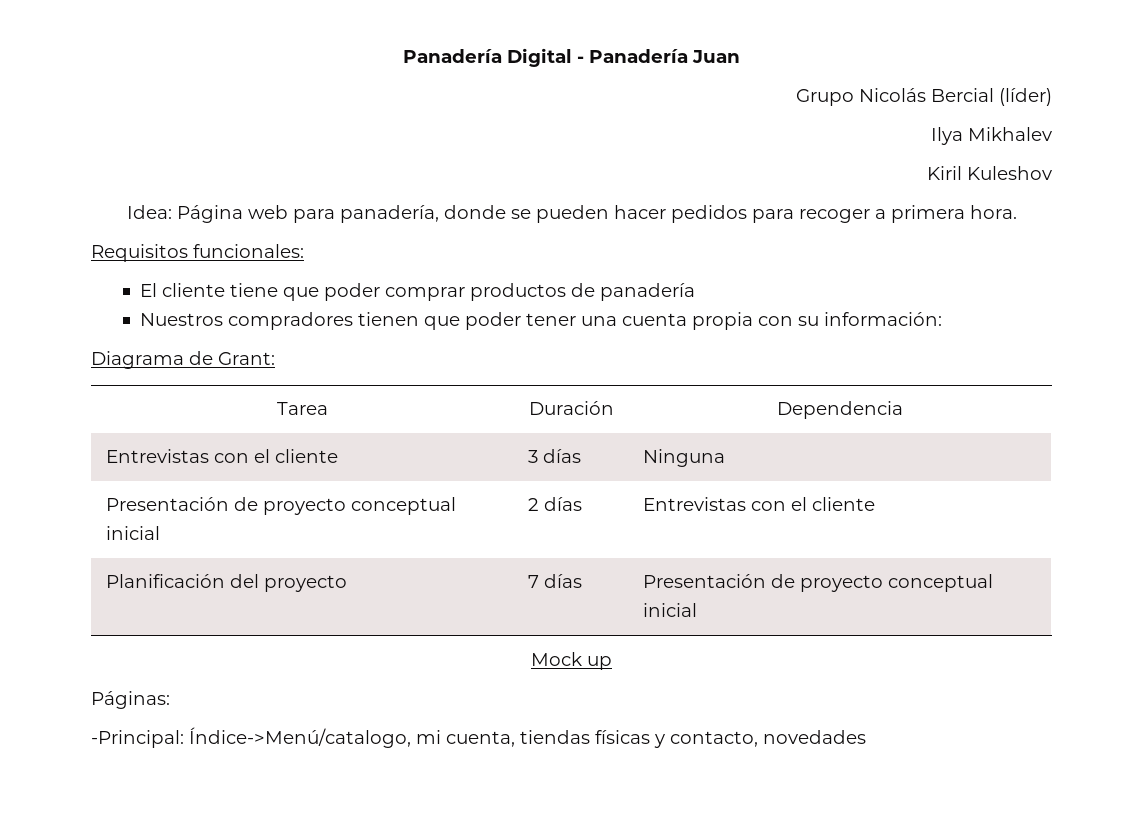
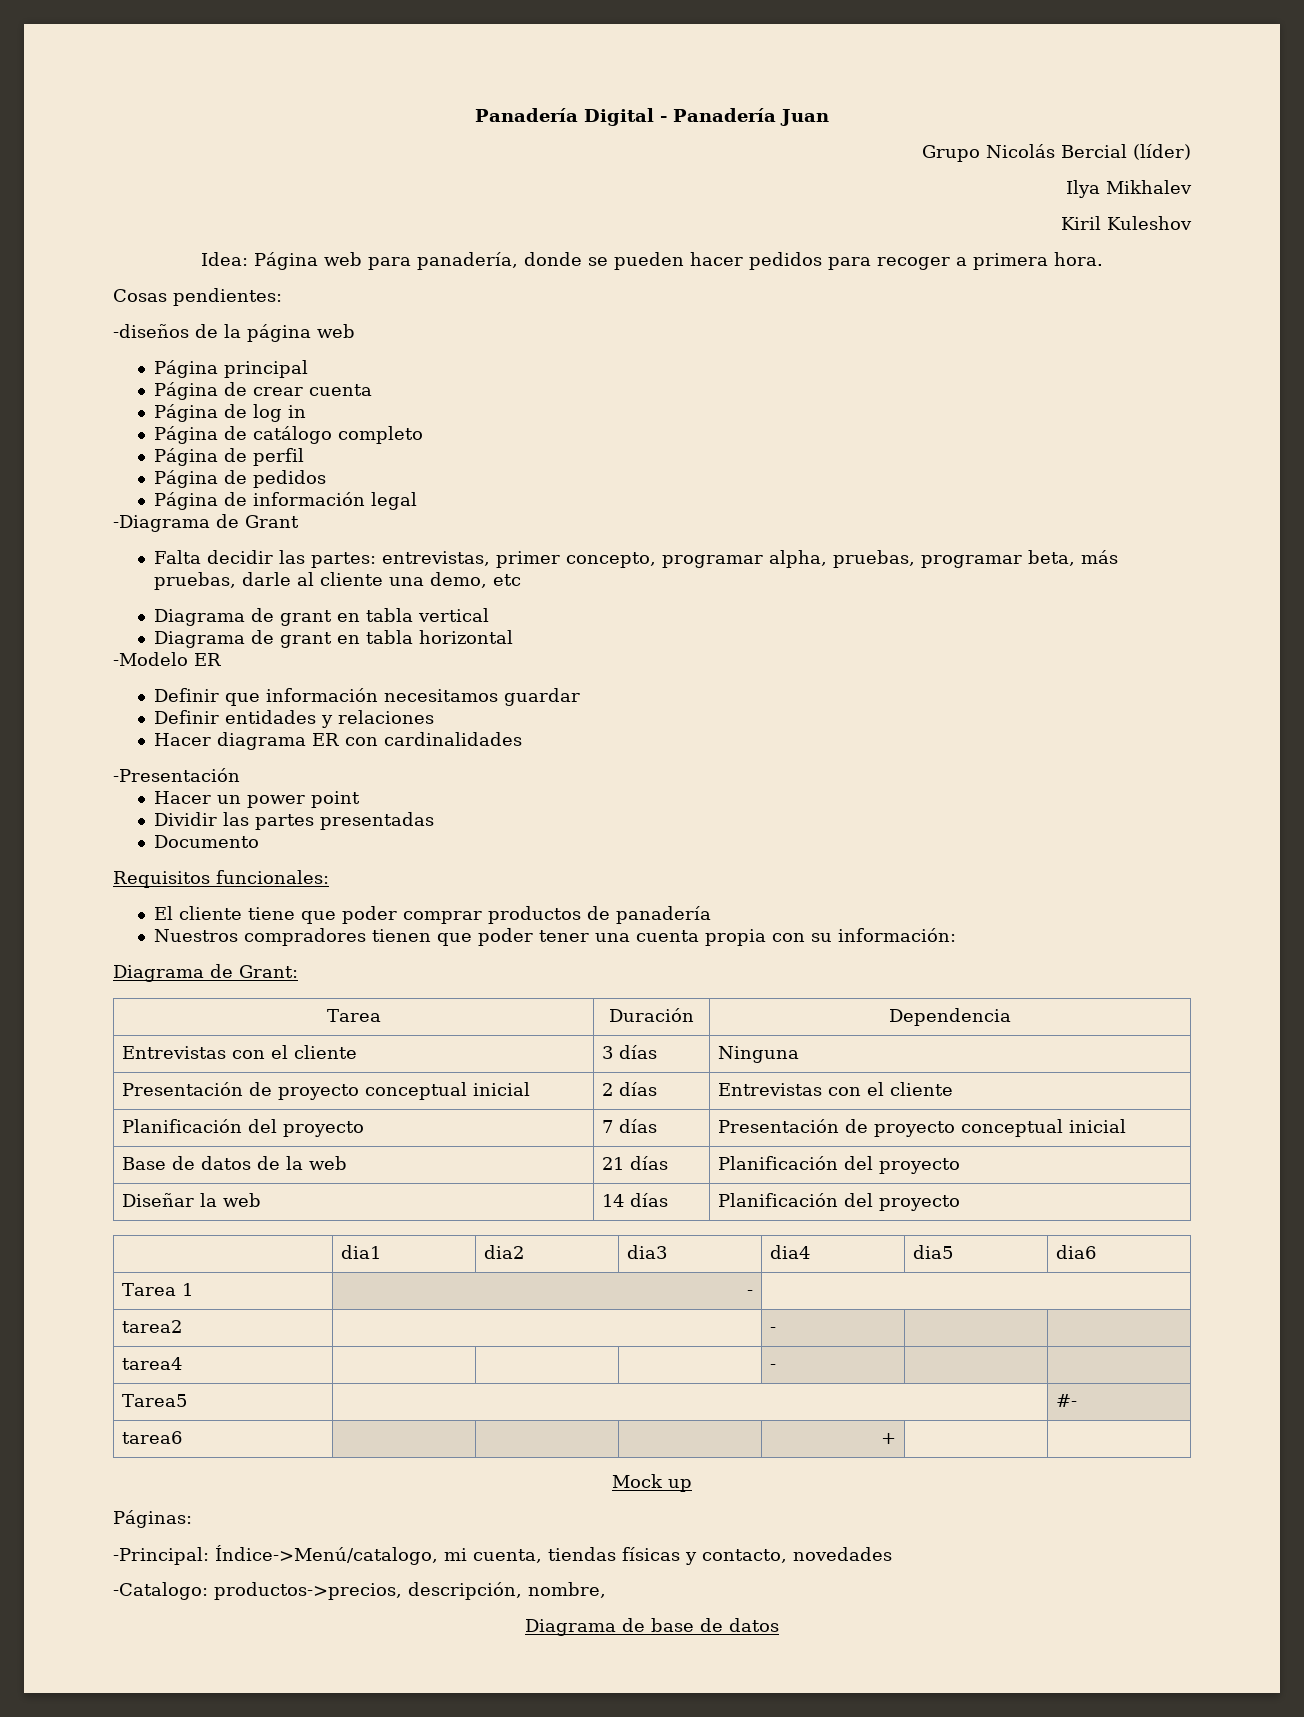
+ Cosas pendientes:
+ -diseños de la página web
+ Página principal
+ Página de crear cuenta
+ Página de log in
+ Página de catálogo completo
+ Página de perfil
+ Página de pedidos
+ Página de información legal
+ -Diagrama de Grant
+ Falta decidir las partes: entrevistas, primer concepto, programar alpha, pruebas, programar beta, más pruebas, darle al cliente una demo, etc
+ Diagrama de grant en tabla vertical
+ Diagrama de grant en tabla horizontal
+ -Modelo ER
+ Definir que información necesitamos guardar
+ Definir entidades y relaciones
+ Hacer diagrama ER con cardinalidades
+ -Presentación
+ Hacer un power point
+ Dividir las partes presentadas
+ Documento
+ Base de datos de la web | 21 días | Planificación del proyecto
+ Diseñar la web | 14 días | Planificación del proyecto
+ | dia1 | dia2 | dia3 | dia4 | dia5 | dia6
+ Tarea 1 | - |
+ tarea2 | | - | |
+ tarea4 | | | | - | |
+ Tarea5 | | #-
+ tarea6 | | | | + | |
+ -Catalogo: productos->precios, descripción, nombre,
+ Diagrama de base de datos

